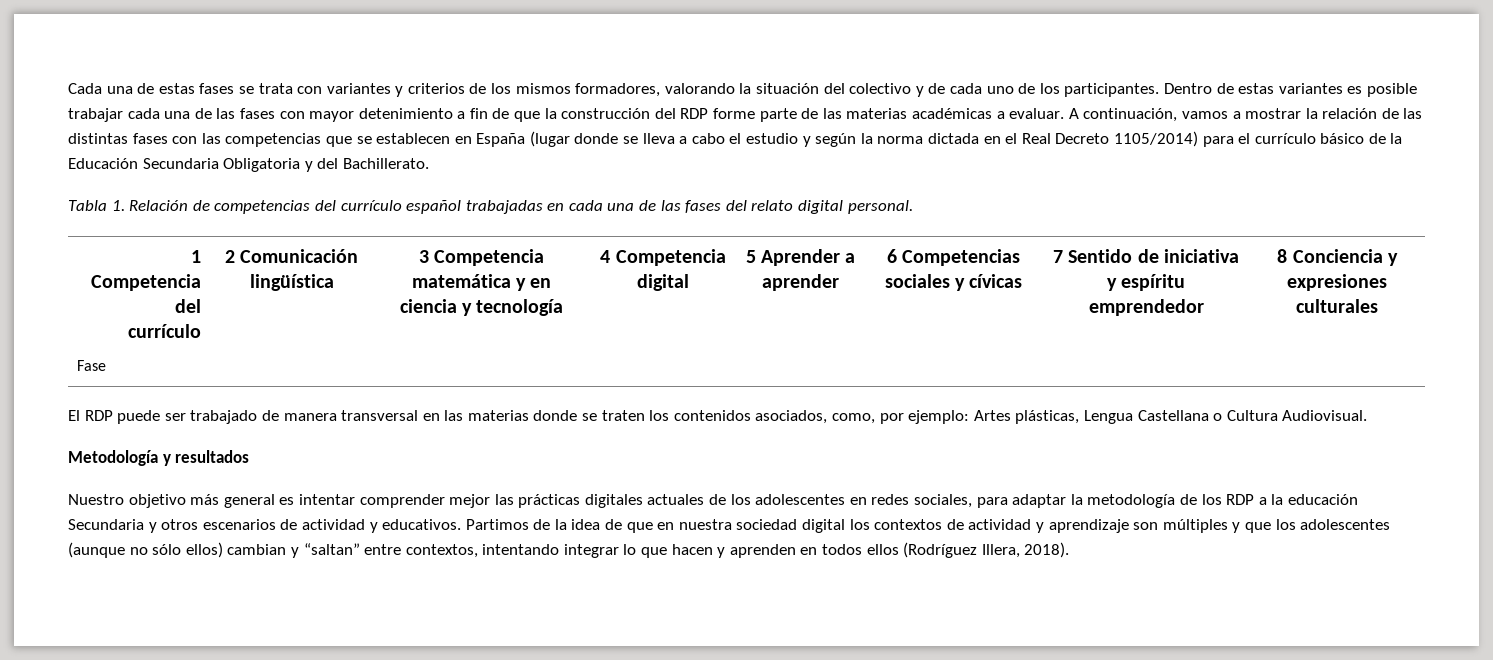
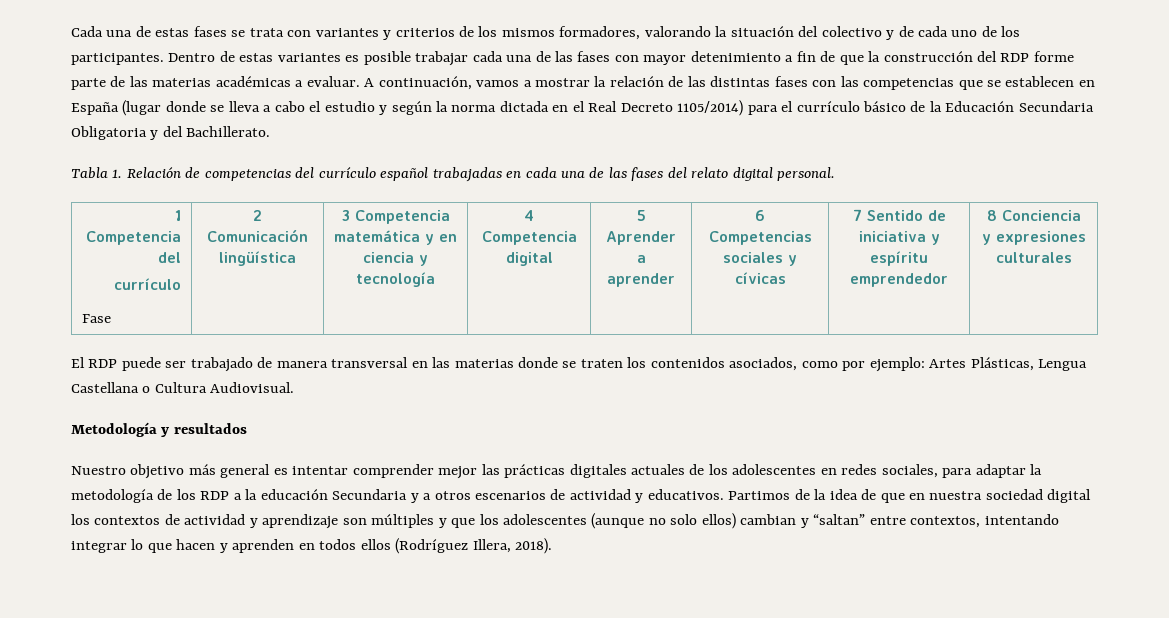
- El RDP puede ser trabajado de manera transversal en las materias donde se traten los contenidos asociados, como, por ejemplo: Artes plásticas, Lengua Castellana o Cultura Audiovisual.
+ El RDP puede ser trabajado de manera transversal en las materias donde se traten los contenidos asociados, como por ejemplo: Artes Plásticas, Lengua Castellana o Cultura Audiovisual.
- Nuestro objetivo más general es intentar comprender mejor las prácticas digitales actuales de los adolescentes en redes sociales, para adaptar la metodología de los RDP a la educación Secundaria y otros escenarios de actividad y educativos.
+ Nuestro objetivo más general es intentar comprender mejor las prácticas digitales actuales de los adolescentes en redes sociales, para adaptar la metodología de los RDP a la educación Secundaria y a otros escenarios de actividad y educativos.
- Partimos de la idea de que en nuestra sociedad digital los contextos de actividad y aprendizaje son múltiples y que los adolescentes (aunque no sólo ellos) cambian y “saltan” entre contextos, intentando integrar lo que hacen y aprenden en todos ellos (Rodríguez Illera, 2018).
+ Partimos de la idea de que en nuestra sociedad digital los contextos de actividad y aprendizaje son múltiples y que los adolescentes (aunque no solo ellos) cambian y “saltan” entre contextos, intentando integrar lo que hacen y aprenden en todos ellos (Rodríguez Illera, 2018).

